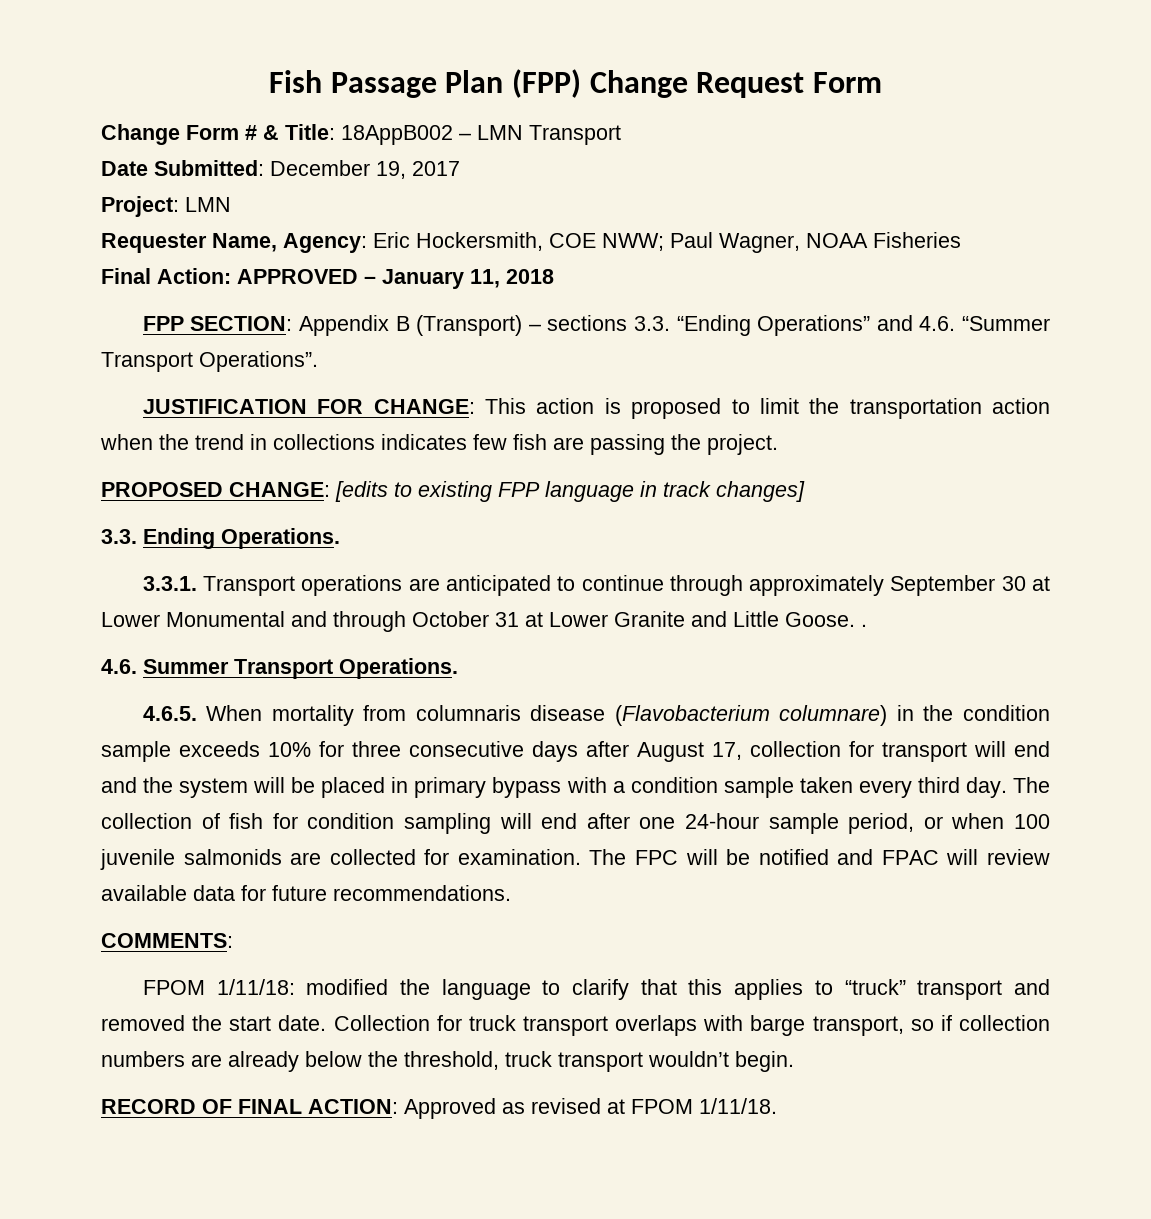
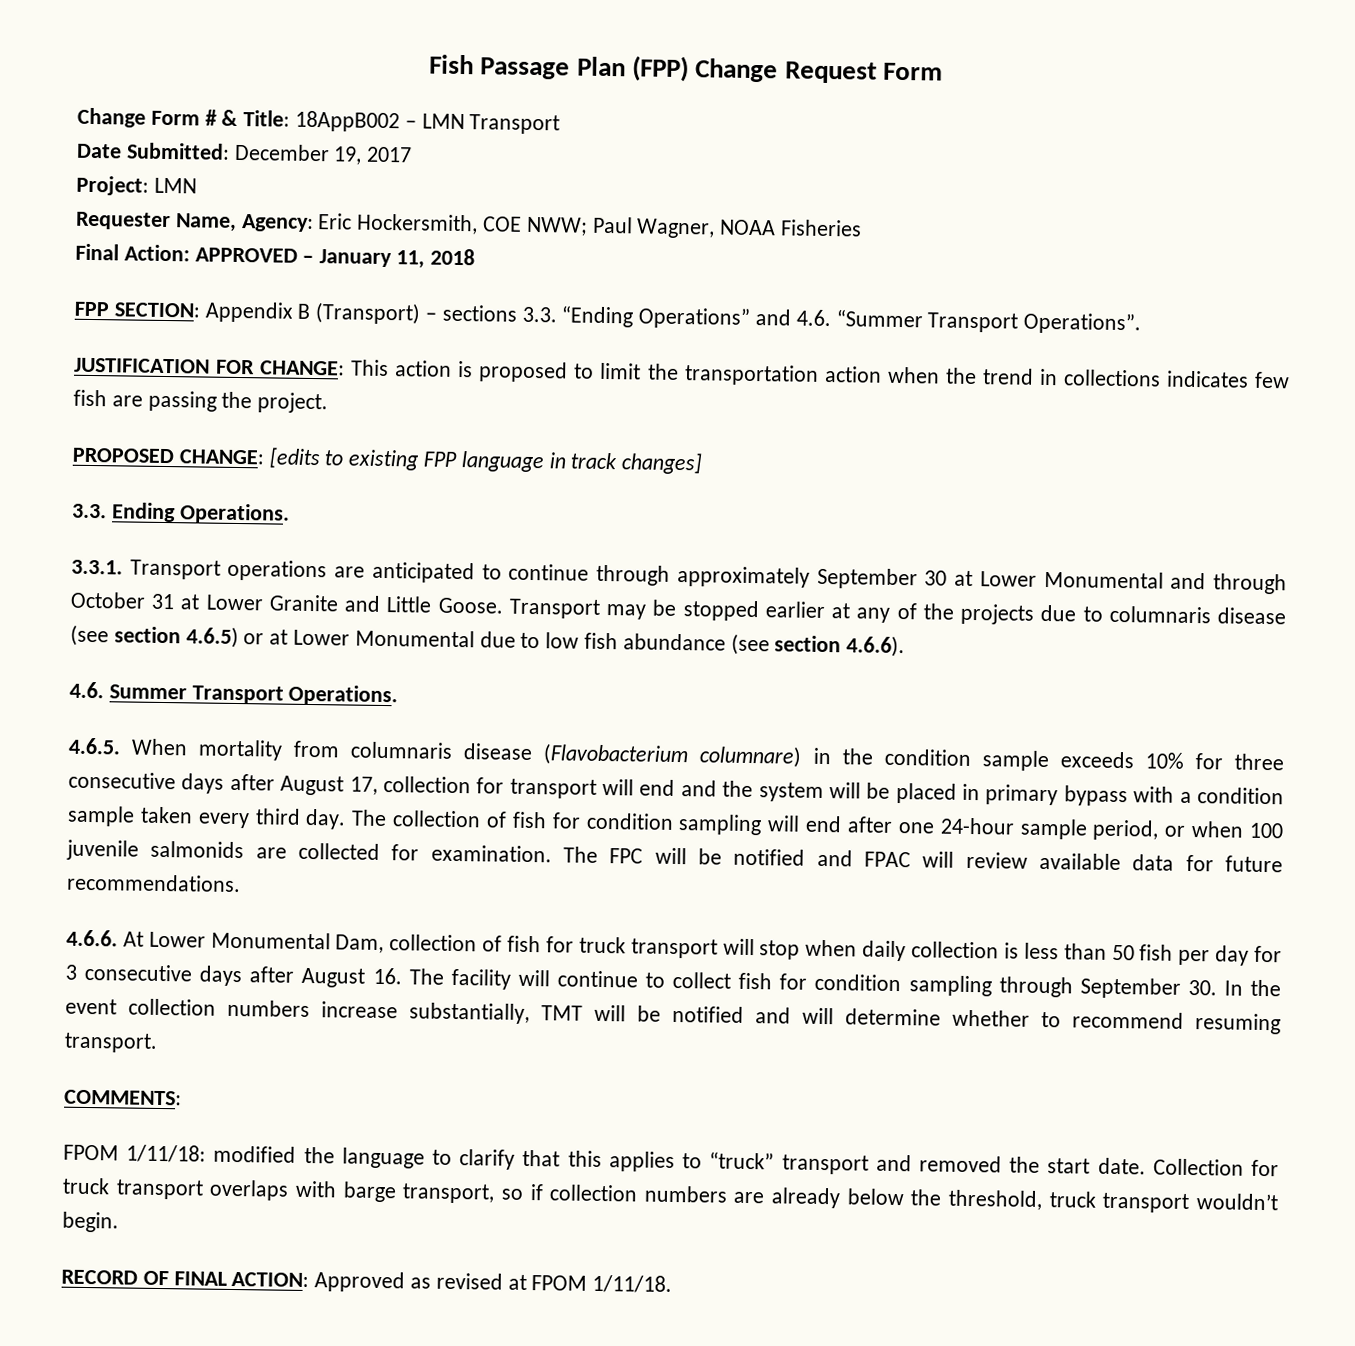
- 3.3.1. Transport operations are anticipated to continue through approximately September 30 at Lower Monumental and through October 31 at Lower Granite and Little Goose. .
+ 3.3.1. Transport operations are anticipated to continue through approximately September 30 at Lower Monumental and through October 31 at Lower Granite and Little Goose. Transport may be stopped earlier at any of the projects due to columnaris disease (see section 4.6.5) or at Lower Monumental due to low fish abundance (see section 4.6.6).
+ 4.6.6. At Lower Monumental Dam, collection of fish for truck transport will stop when daily collection is less than 50 fish per day for 3 consecutive days after August 16. The facility will continue to collect fish for condition sampling through September 30. In the event collection numbers increase substantially, TMT will be notified and will determine whether to recommend resuming transport.

